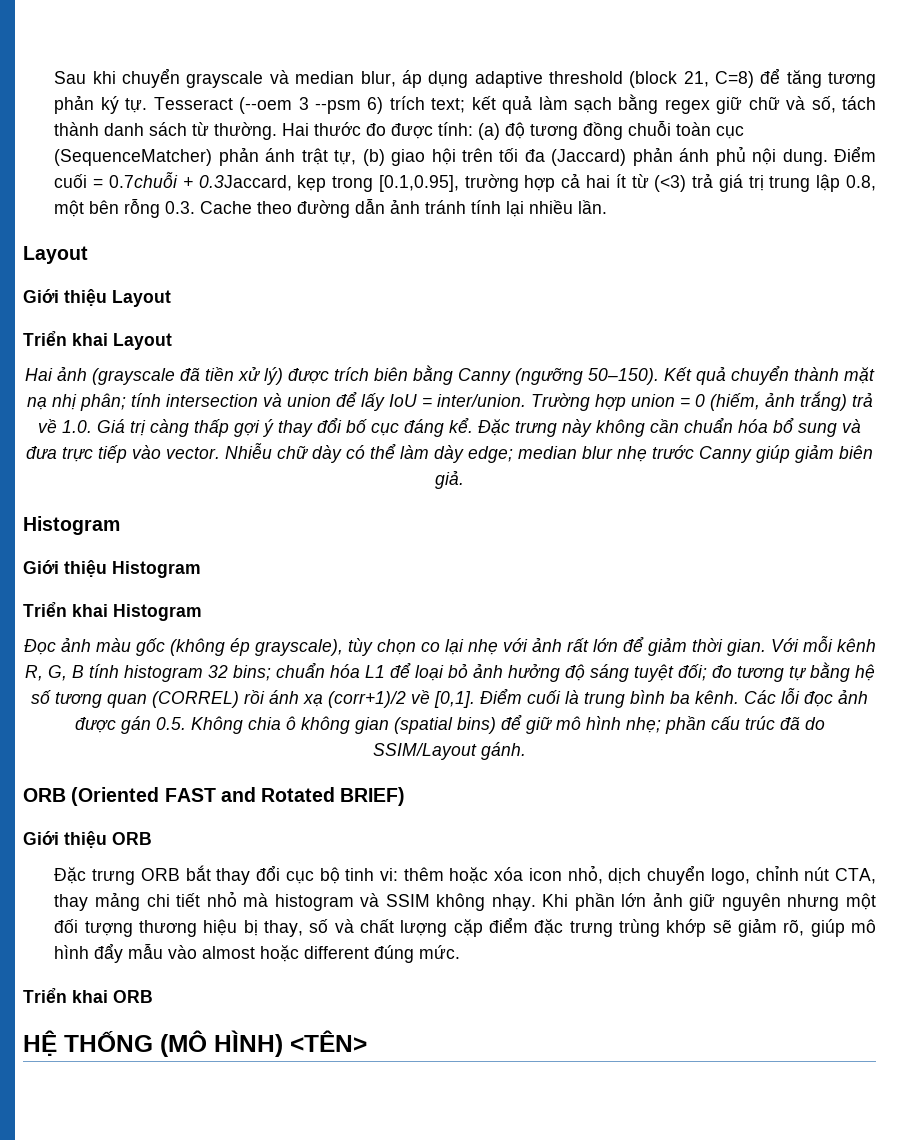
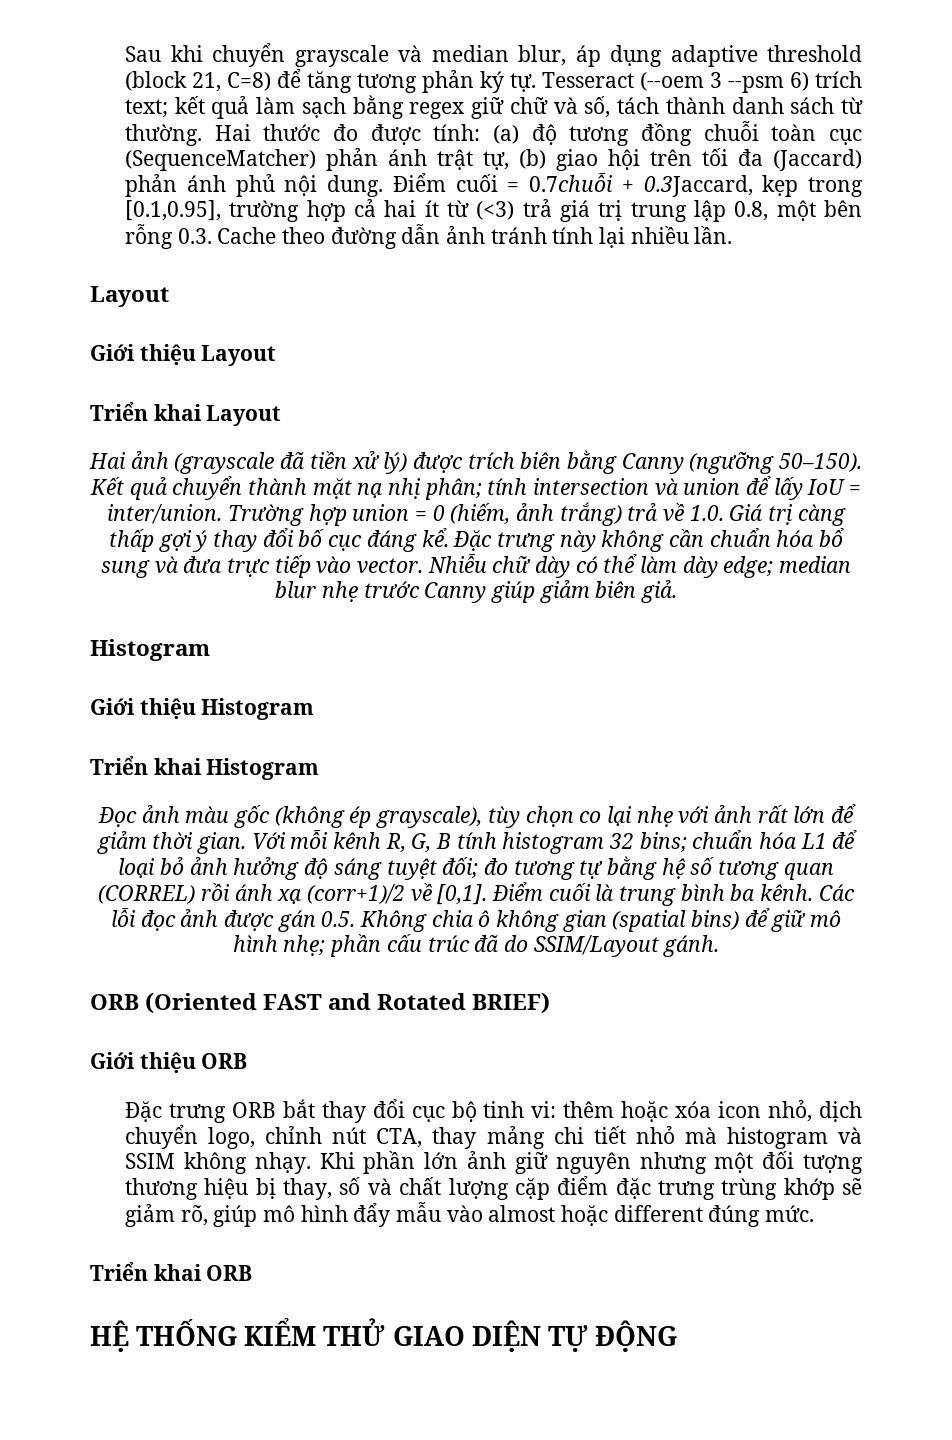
- HỆ THỐNG (MÔ HÌNH) <TÊN>
+ HỆ THỐNG KIỂM THỬ GIAO DIỆN TỰ ĐỘNG

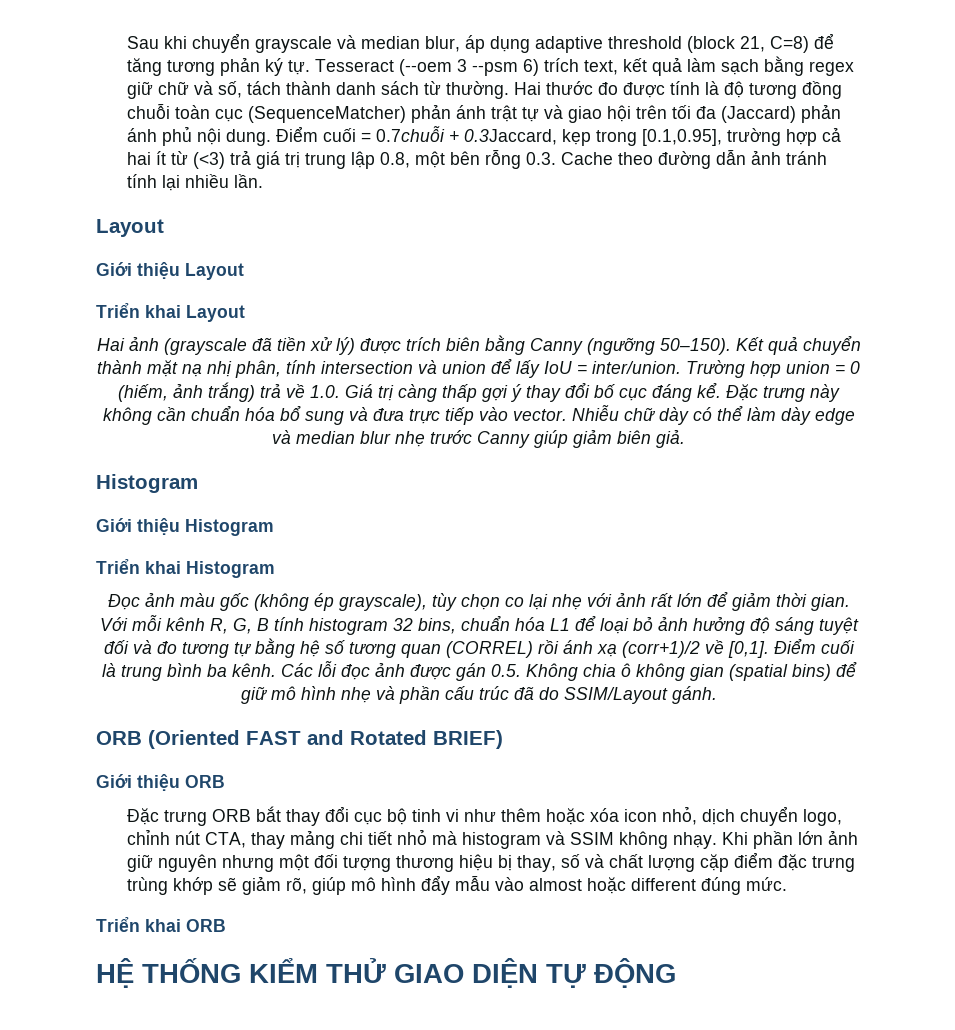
- Tesseract (--oem 3 --psm 6) trích text; kết quả làm sạch bằng regex giữ chữ và số, tách thành danh sách từ thường.
+ Tesseract (--oem 3 --psm 6) trích text, kết quả làm sạch bằng regex giữ chữ và số, tách thành danh sách từ thường.
- Hai thước đo được tính: (a) độ tương đồng chuỗi toàn cục (SequenceMatcher) phản ánh trật tự, (b) giao hội trên tối đa (Jaccard) phản ánh phủ nội dung.
+ Hai thước đo được tính là độ tương đồng chuỗi toàn cục (SequenceMatcher) phản ánh trật tự và giao hội trên tối đa (Jaccard) phản ánh phủ nội dung.
- Kết quả chuyển thành mặt nạ nhị phân; tính intersection và union để lấy IoU = inter/union.
+ Kết quả chuyển thành mặt nạ nhị phân, tính intersection và union để lấy IoU = inter/union.
- Nhiễu chữ dày có thể làm dày edge; median blur nhẹ trước Canny giúp giảm biên giả.
+ Nhiễu chữ dày có thể làm dày edge và median blur nhẹ trước Canny giúp giảm biên giả.
- Với mỗi kênh R, G, B tính histogram 32 bins; chuẩn hóa L1 để loại bỏ ảnh hưởng độ sáng tuyệt đối; đo tương tự bằng hệ số tương quan (CORREL) rồi ánh xạ (corr+1)/2 về [0,1].
+ Với mỗi kênh R, G, B tính histogram 32 bins, chuẩn hóa L1 để loại bỏ ảnh hưởng độ sáng tuyệt đối và đo tương tự bằng hệ số tương quan (CORREL) rồi ánh xạ (corr+1)/2 về [0,1].
- Các lỗi đọc ảnh được gán 0.5. Không chia ô không gian (spatial bins) để giữ mô hình nhẹ; phần cấu trúc đã do SSIM/Layout gánh.
+ Các lỗi đọc ảnh được gán 0.5. Không chia ô không gian (spatial bins) để giữ mô hình nhẹ và phần cấu trúc đã do SSIM/Layout gánh.
- Đặc trưng ORB bắt thay đổi cục bộ tinh vi: thêm hoặc xóa icon nhỏ, dịch chuyển logo, chỉnh nút CTA, thay mảng chi tiết nhỏ mà histogram và SSIM không nhạy.
+ Đặc trưng ORB bắt thay đổi cục bộ tinh vi như thêm hoặc xóa icon nhỏ, dịch chuyển logo, chỉnh nút CTA, thay mảng chi tiết nhỏ mà histogram và SSIM không nhạy.

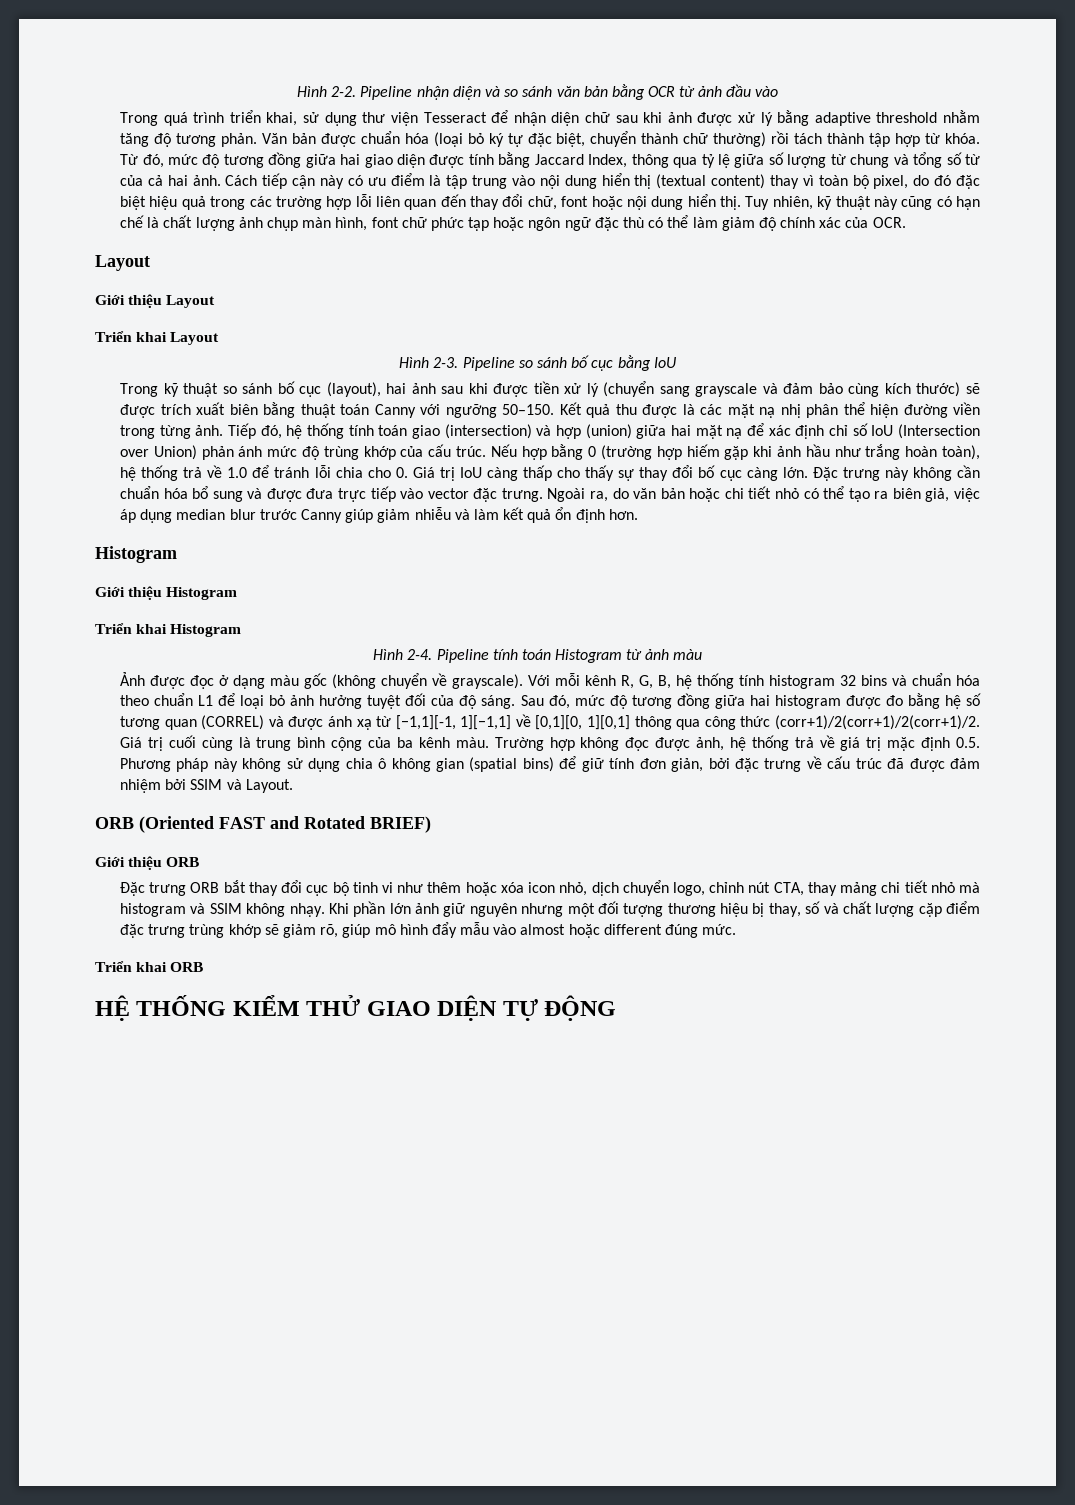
- Sau khi chuyển grayscale và median blur, áp dụng adaptive threshold (block 21, C=8) để tăng tương phản ký tự. Tesseract (--oem 3 --psm 6) trích text, kết quả làm sạch bằng regex giữ chữ và số, tách thành danh sách từ thường. Hai thước đo được tính là độ tương đồng chuỗi toàn cục (SequenceMatcher) phản ánh trật tự và giao hội trên tối đa (Jaccard) phản ánh phủ nội dung. Điểm cuối = 0.7chuỗi + 0.3Jaccard, kẹp trong [0.1,0.95], trường hợp cả hai ít từ (<3) trả giá trị trung lập 0.8, một bên rỗng 0.3. Cache theo đường dẫn ảnh tránh tính lại nhiều lần.
+ Hình 2-2. Pipeline nhận diện và so sánh văn bản bằng OCR từ ảnh đầu vào
+ Trong quá trình triển khai, sử dụng thư viện Tesseract để nhận diện chữ sau khi ảnh được xử lý bằng adaptive threshold nhằm tăng độ tương phản. Văn bản được chuẩn hóa (loại bỏ ký tự đặc biệt, chuyển thành chữ thường) rồi tách thành tập hợp từ khóa. Từ đó, mức độ tương đồng giữa hai giao diện được tính bằng Jaccard Index, thông qua tỷ lệ giữa số lượng từ chung và tổng số từ của cả hai ảnh. Cách tiếp cận này có ưu điểm là tập trung vào nội dung hiển thị (textual content) thay vì toàn bộ pixel, do đó đặc biệt hiệu quả trong các trường hợp lỗi liên quan đến thay đổi chữ, font hoặc nội dung hiển thị. Tuy nhiên, kỹ thuật này cũng có hạn chế là chất lượng ảnh chụp màn hình, font chữ phức tạp hoặc ngôn ngữ đặc thù có thể làm giảm độ chính xác của OCR.
- Hai ảnh (grayscale đã tiền xử lý) được trích biên bằng Canny (ngưỡng 50–150). Kết quả chuyển thành mặt nạ nhị phân, tính intersection và union để lấy IoU = inter/union. Trường hợp union = 0 (hiếm, ảnh trắng) trả về 1.0. Giá trị càng thấp gợi ý thay đổi bố cục đáng kể.
+ Hình 2-3. Pipeline so sánh bố cục bằng IoU
+ Trong kỹ thuật so sánh bố cục (layout), hai ảnh sau khi được tiền xử lý (chuyển sang grayscale và đảm bảo cùng kích thước) sẽ được trích xuất biên bằng thuật toán Canny với ngưỡng 50–150. Kết quả thu được là các mặt nạ nhị phân thể hiện đường viền trong từng ảnh. Tiếp đó, hệ thống tính toán giao (intersection) và hợp (union) giữa hai mặt nạ để xác định chỉ số IoU (Intersection over Union) phản ánh mức độ trùng khớp của cấu trúc. Nếu hợp bằng 0 (trường hợp hiếm gặp khi ảnh hầu như trắng hoàn toàn), hệ thống trả về 1.0 để tránh lỗi chia cho 0. Giá trị IoU càng thấp cho thấy sự thay đổi bố cục càng lớn.
- Đặc trưng này không cần chuẩn hóa bổ sung và đưa trực tiếp vào vector. Nhiễu chữ dày có thể làm dày edge và median blur nhẹ trước Canny giúp giảm biên giả.
+ Đặc trưng này không cần chuẩn hóa bổ sung và được đưa trực tiếp vào vector đặc trưng. Ngoài ra, do văn bản hoặc chi tiết nhỏ có thể tạo ra biên giả, việc áp dụng median blur trước Canny giúp giảm nhiễu và làm kết quả ổn định hơn.
- Đọc ảnh màu gốc (không ép grayscale), tùy chọn co lại nhẹ với ảnh rất lớn để giảm thời gian.
+ Hình 2-4. Pipeline tính toán Histogram từ ảnh màu
+ Ảnh được đọc ở dạng màu gốc (không chuyển về grayscale).
- Với mỗi kênh R, G, B tính histogram 32 bins, chuẩn hóa L1 để loại bỏ ảnh hưởng độ sáng tuyệt đối và đo tương tự bằng hệ số tương quan (CORREL) rồi ánh xạ (corr+1)/2 về [0,1]. Điểm cuối là trung bình ba kênh. Các lỗi đọc ảnh được gán 0.5. Không chia ô không gian (spatial bins) để giữ mô hình nhẹ và phần cấu trúc đã do SSIM/Layout gánh.
+ Với mỗi kênh R, G, B, hệ thống tính histogram 32 bins và chuẩn hóa theo chuẩn L1 để loại bỏ ảnh hưởng tuyệt đối của độ sáng. Sau đó, mức độ tương đồng giữa hai histogram được đo bằng hệ số tương quan (CORREL) và được ánh xạ từ [−1,1][-1, 1][−1,1] về [0,1][0, 1][0,1] thông qua công thức (corr+1)/2(corr+1)/2(corr+1)/2. Giá trị cuối cùng là trung bình cộng của ba kênh màu. Trường hợp không đọc được ảnh, hệ thống trả về giá trị mặc định 0.5. Phương pháp này không sử dụng chia ô không gian (spatial bins) để giữ tính đơn giản, bởi đặc trưng về cấu trúc đã được đảm nhiệm bởi SSIM và Layout.

